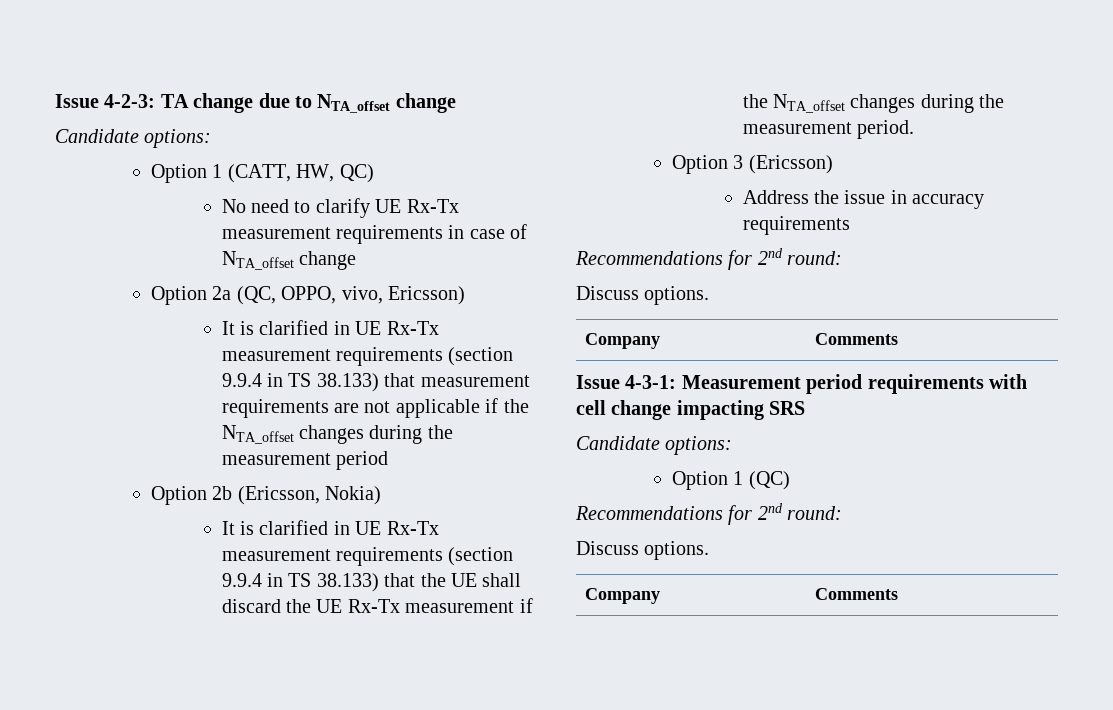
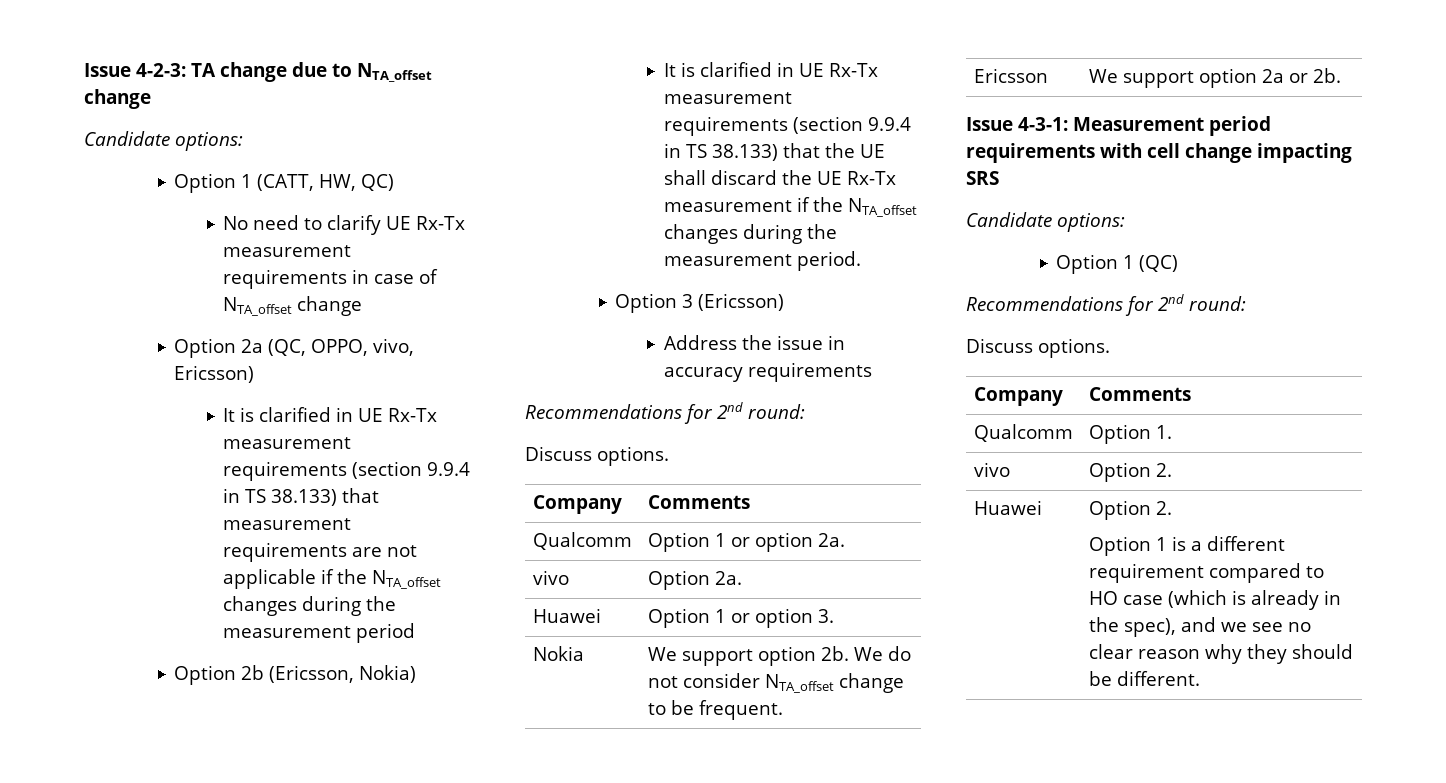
+ Qualcomm | Option 1 or option 2a.
+ vivo | Option 2a.
+ Huawei | Option 1 or option 3.
+ Nokia | We support option 2b. We do not consider NTA_offset change to be frequent.
+ Ericsson | We support option 2a or 2b.
+ Qualcomm | Option 1.
+ vivo | Option 2.
+ Huawei | Option 2.
+ Option 1 is a different requirement compared to HO case (which is already in the spec), and we see no clear reason why they should be different.

